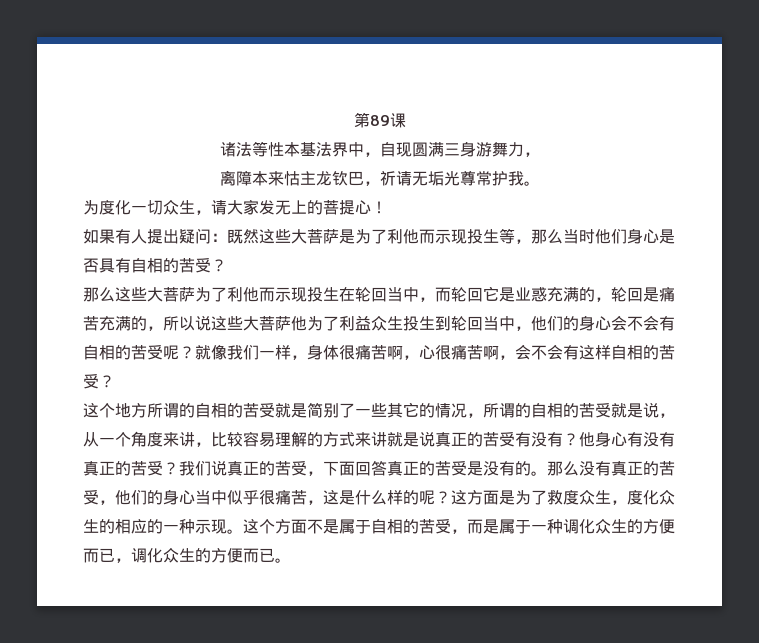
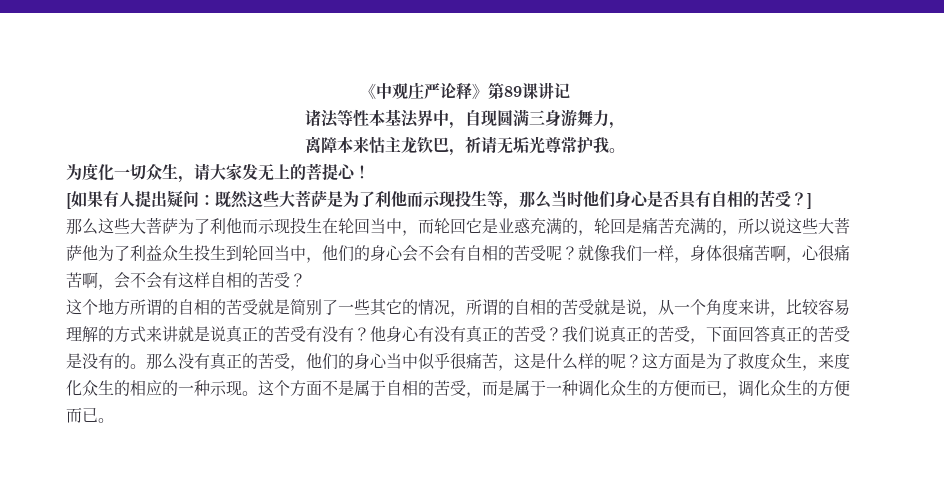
- 第89课
+ 《中观庄严论释》第89课讲记
- 如果有人提出疑问：既然这些大菩萨是为了利他而示现投生等，那么当时他们身心是否具有自相的苦受？
+ [如果有人提出疑问：既然这些大菩萨是为了利他而示现投生等，那么当时他们身心是否具有自相的苦受？]
- 这方面是为了救度众生，度化众生的相应的一种示现。
+ 这方面是为了救度众生，来度化众生的相应的一种示现。

